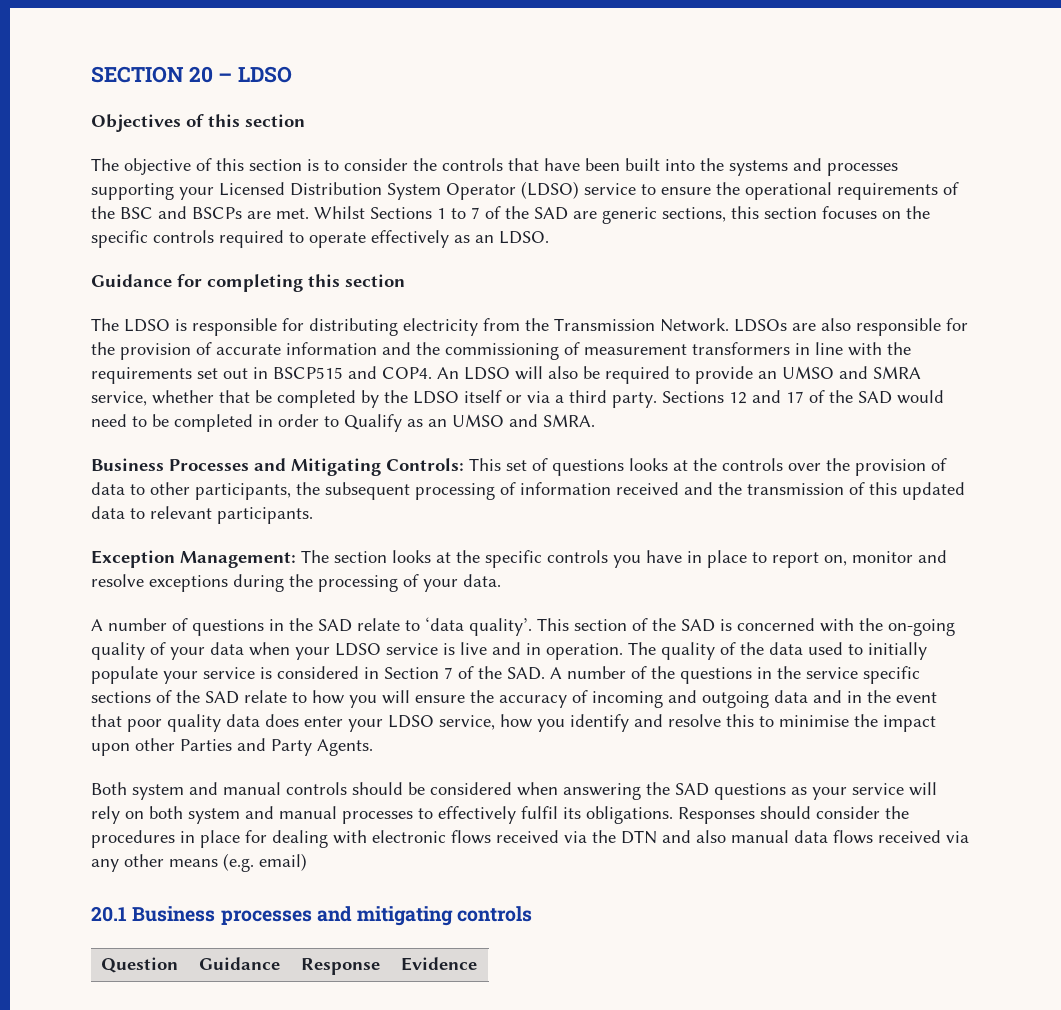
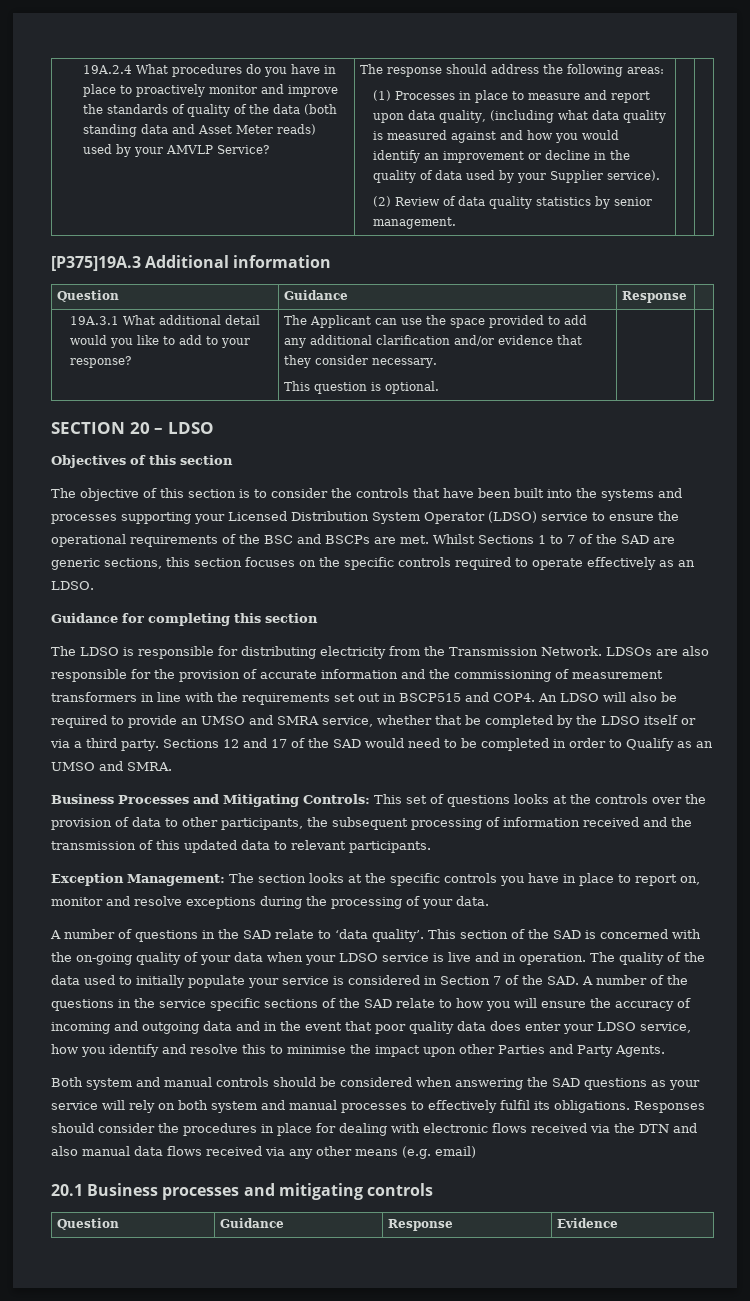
+ 19A.2.4 What procedures do you have in place to proactively monitor and improve the standards of quality of the data (both standing data and Asset Meter reads) used by your AMVLP Service? | The response should address the following areas:
+ (1) Processes in place to measure and report upon data quality, (including what data quality is measured against and how you would identify an improvement or decline in the quality of data used by your Supplier service).
+ (2) Review of data quality statistics by senior management. | |
+ [P375]19A.3 Additional information
+ Question | Guidance | Response |
+ 19A.3.1 What additional detail would you like to add to your response? | The Applicant can use the space provided to add any additional clarification and/or evidence that they consider necessary.
+ This question is optional. | |

